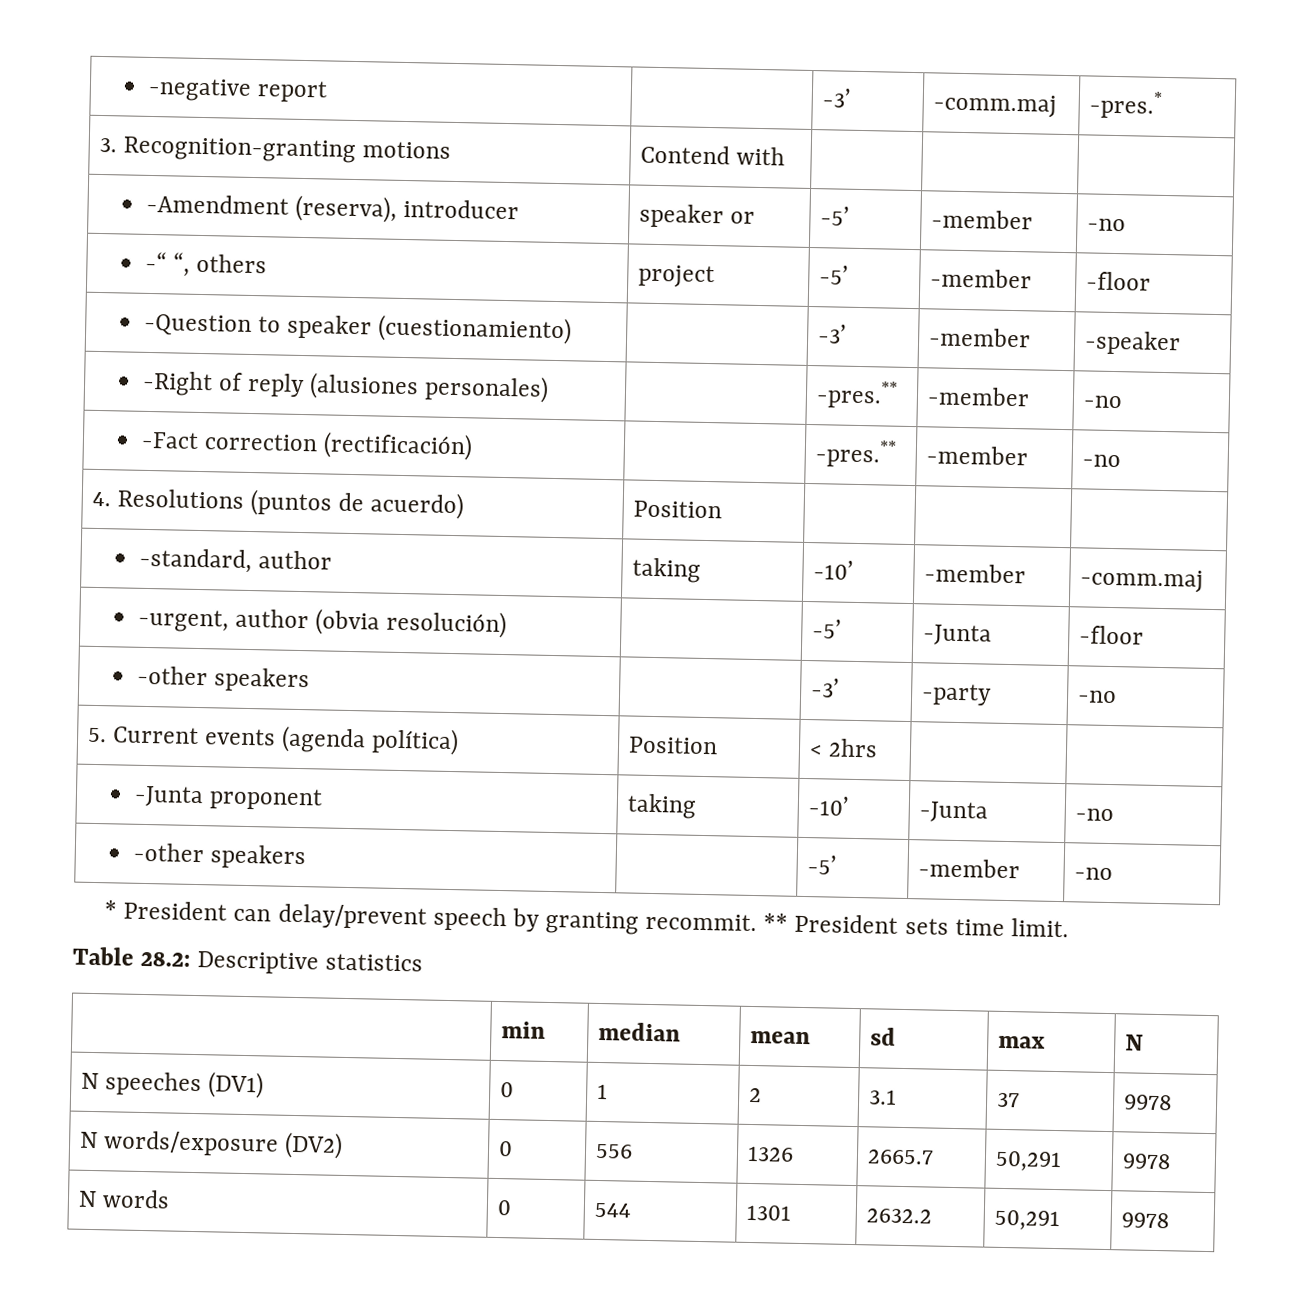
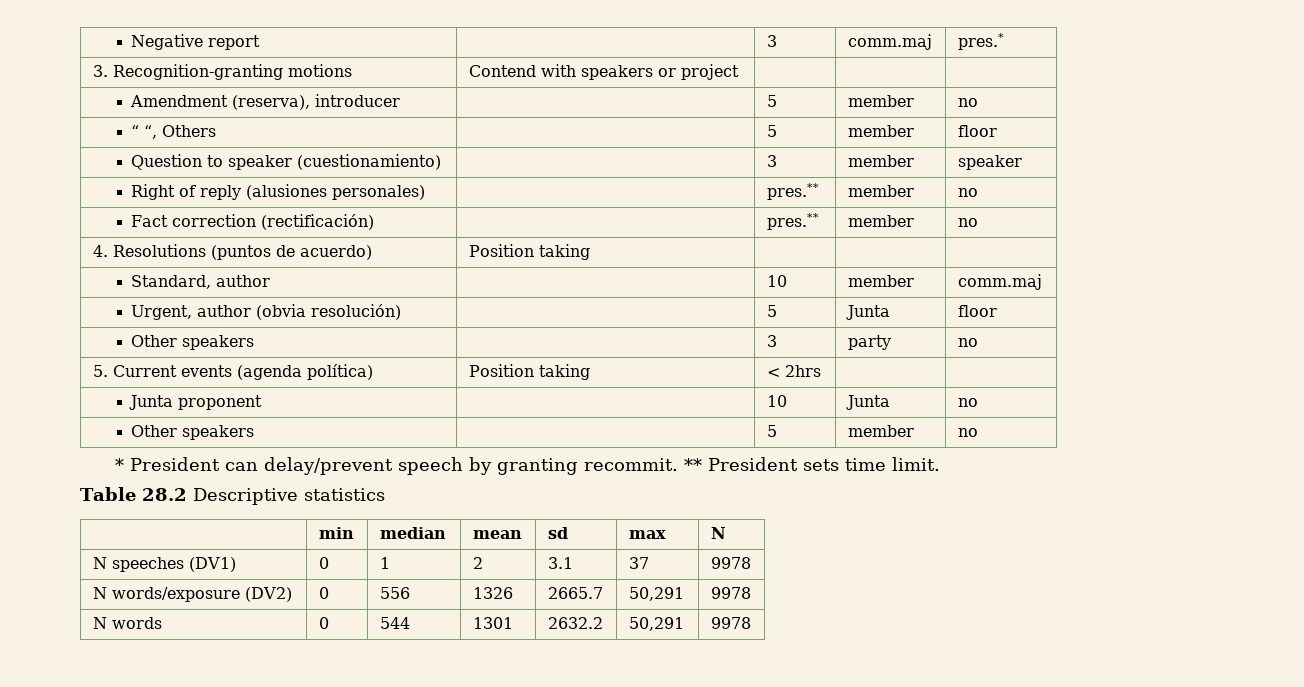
- -negative report | | -3’ | -comm.maj | -pres.*
+ Negative report | | 3 | comm.maj | pres.*
- 3. Recognition-granting motions | Contend with | | |
- -Amendment (reserva), introducer | speaker or | -5’ | -member | -no
- -“ “, others | project | -5’ | -member | -floor
- -Question to speaker (cuestionamiento) | | -3’ | -member | -speaker
- -Right of reply (alusiones personales) | | -pres.** | -member | -no
- -Fact correction (rectificación) | | -pres.** | -member | -no
+ 3. Recognition-granting motions | Contend with speakers or project | | |
+ Amendment (reserva), introducer | | 5 | member | no
+ “ “, Others | | 5 | member | floor
+ Question to speaker (cuestionamiento) | | 3 | member | speaker
+ Right of reply (alusiones personales) | | pres.** | member | no
+ Fact correction (rectificación) | | pres.** | member | no
- 4. Resolutions (puntos de acuerdo) | Position | | |
- -standard, author | taking | -10’ | -member | -comm.maj
- -urgent, author (obvia resolución) | | -5’ | -Junta | -floor
- -other speakers | | -3’ | -party | -no
+ 4. Resolutions (puntos de acuerdo) | Position taking | | |
+ Standard, author | | 10 | member | comm.maj
+ Urgent, author (obvia resolución) | | 5 | Junta | floor
+ Other speakers | | 3 | party | no
- 5. Current events (agenda política) | Position | < 2hrs | |
+ 5. Current events (agenda política) | Position taking | < 2hrs | |
- -Junta proponent | taking | -10’ | -Junta | -no
- -other speakers | | -5’ | -member | -no
+ Junta proponent | | 10 | Junta | no
+ Other speakers | | 5 | member | no
- Table 28.2: Descriptive statistics
+ Table 28.2 Descriptive statistics

